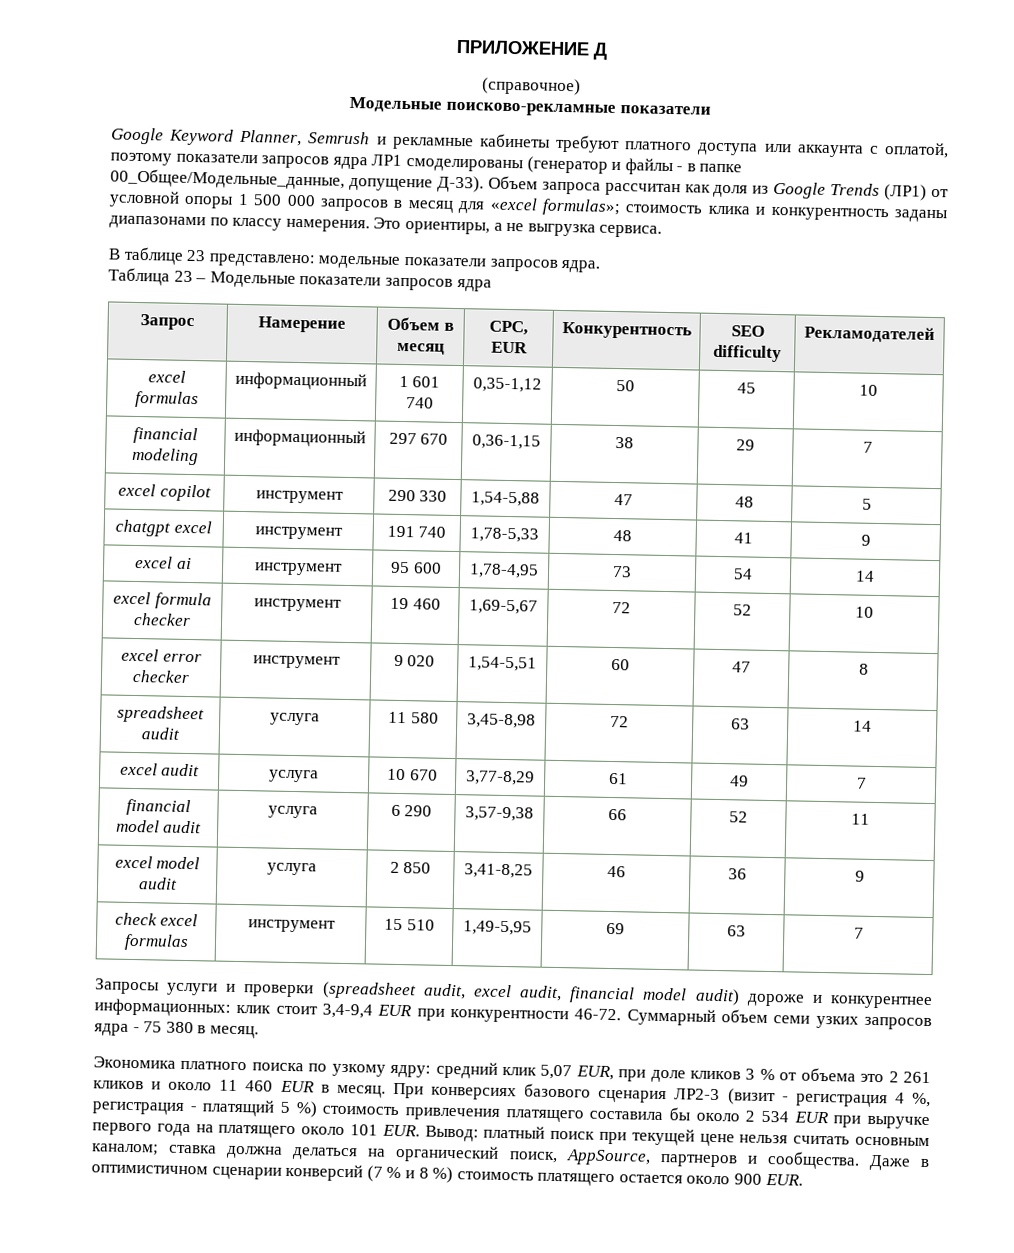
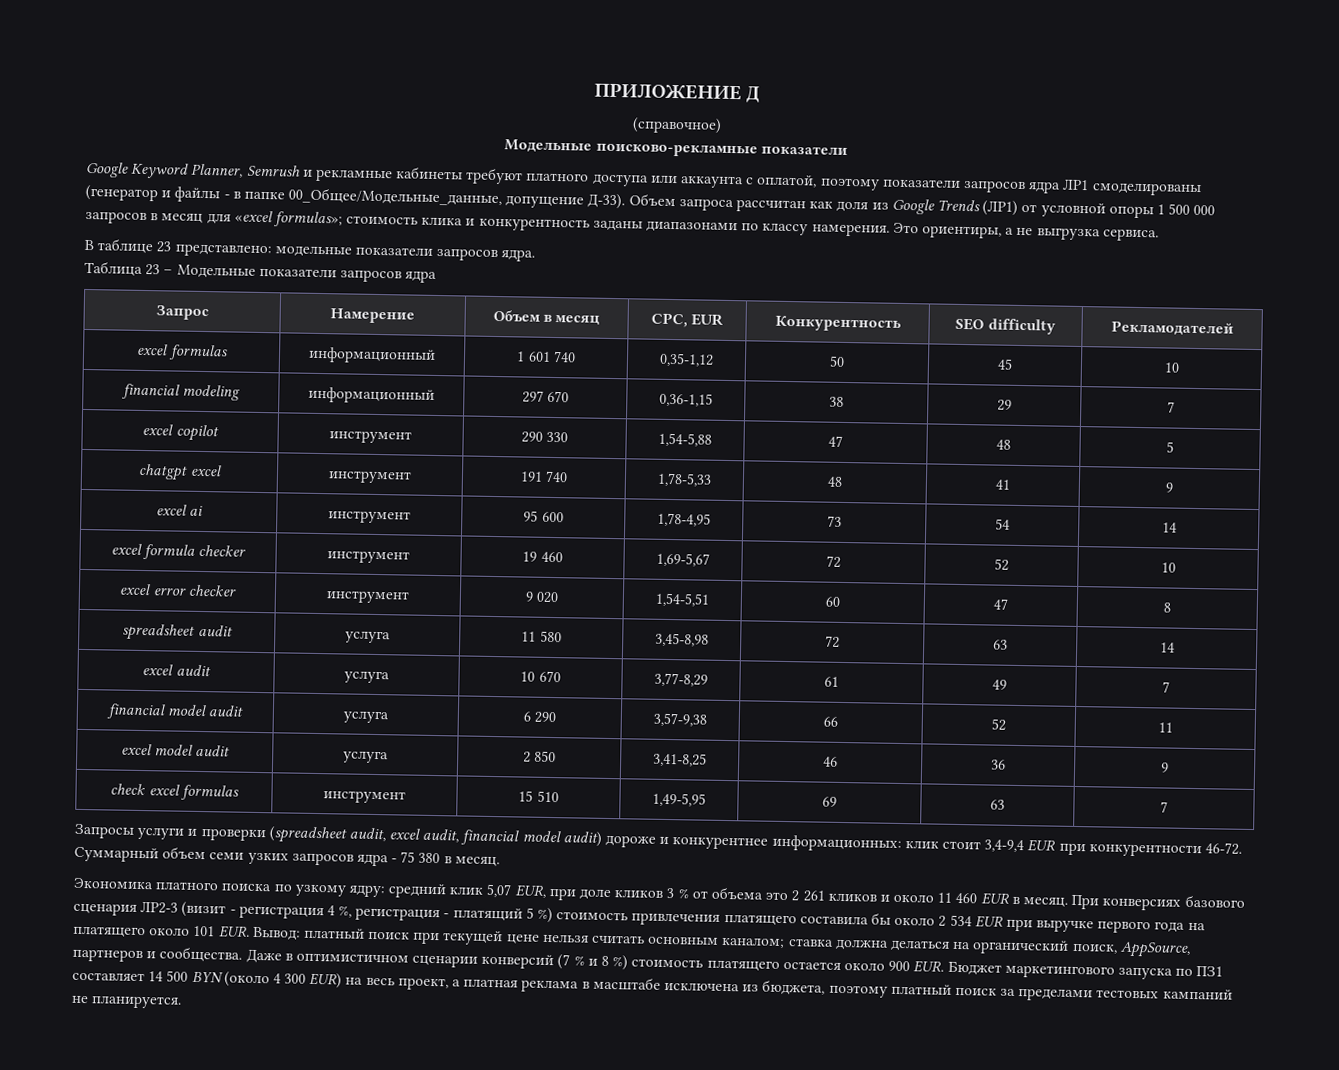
- Даже в оптимистичном сценарии конверсий (7 % и 8 %) стоимость платящего остается около 900 EUR.
+ Даже в оптимистичном сценарии конверсий (7 % и 8 %) стоимость платящего остается около 900 EUR. Бюджет маркетингового запуска по ПЗ1 составляет 14 500 BYN (около 4 300 EUR) на весь проект, а платная реклама в масштабе исключена из бюджета, поэтому платный поиск за пределами тестовых кампаний не планируется.

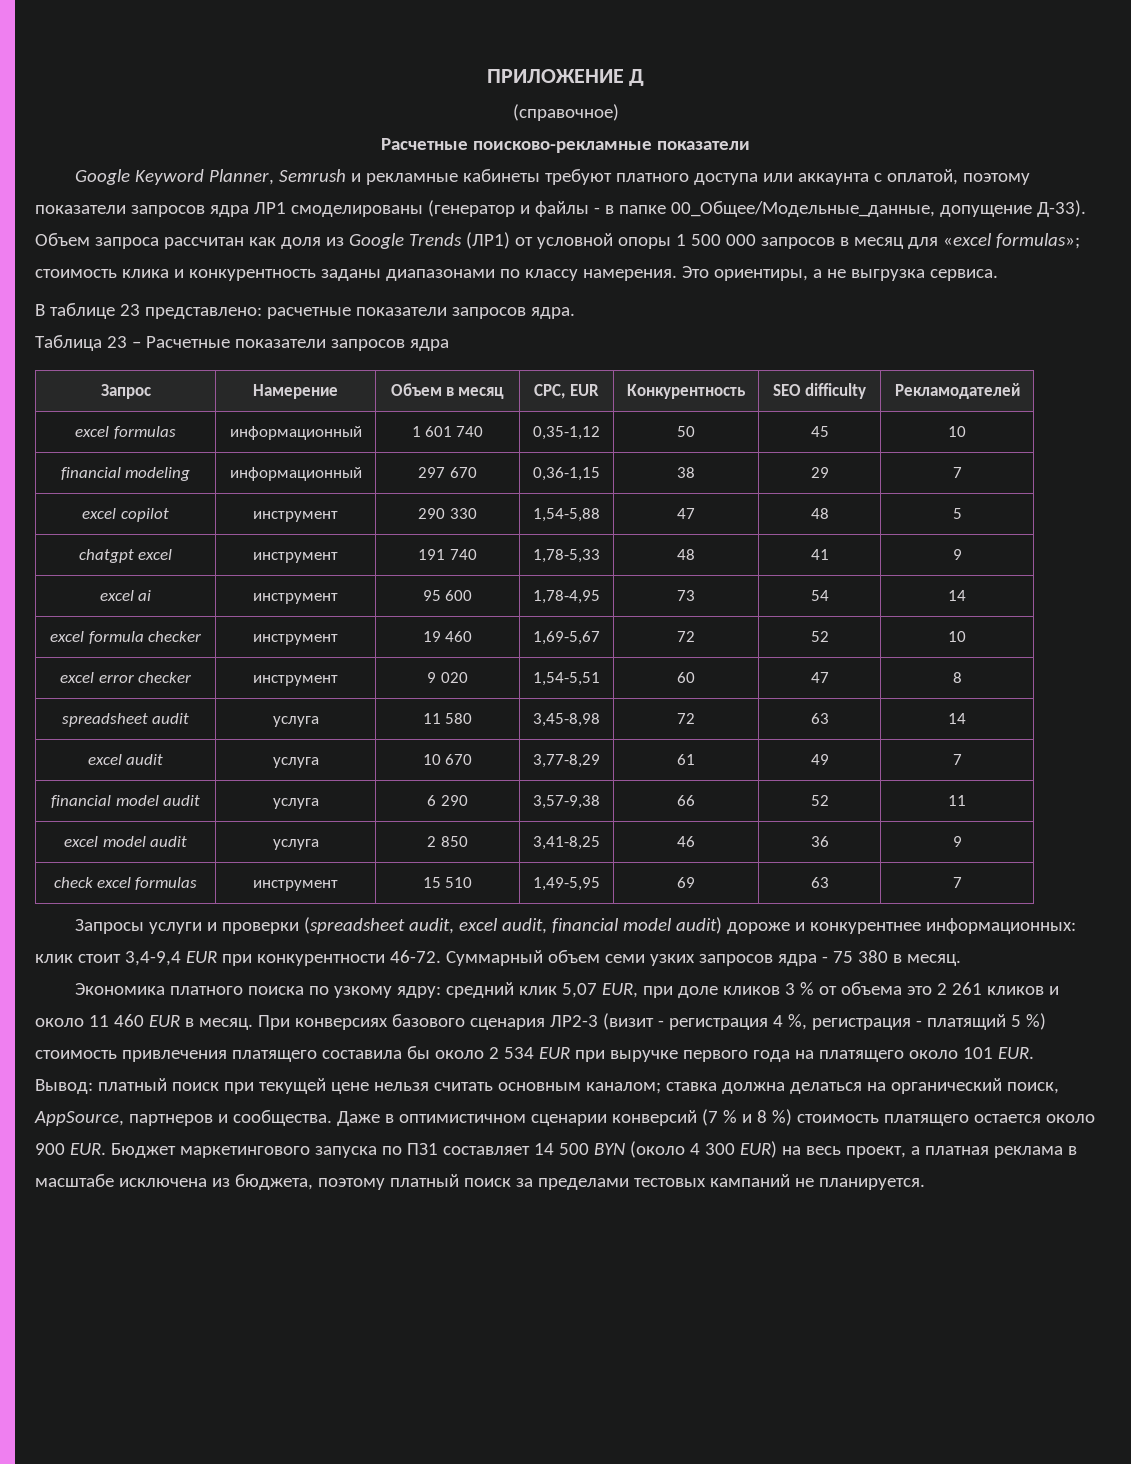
- Модельные поисково-рекламные показатели
+ Расчетные поисково-рекламные показатели
- В таблице 23 представлено: модельные показатели запросов ядра.
+ В таблице 23 представлено: расчетные показатели запросов ядра.
- Таблица 23 – Модельные показатели запросов ядра
+ Таблица 23 – Расчетные показатели запросов ядра

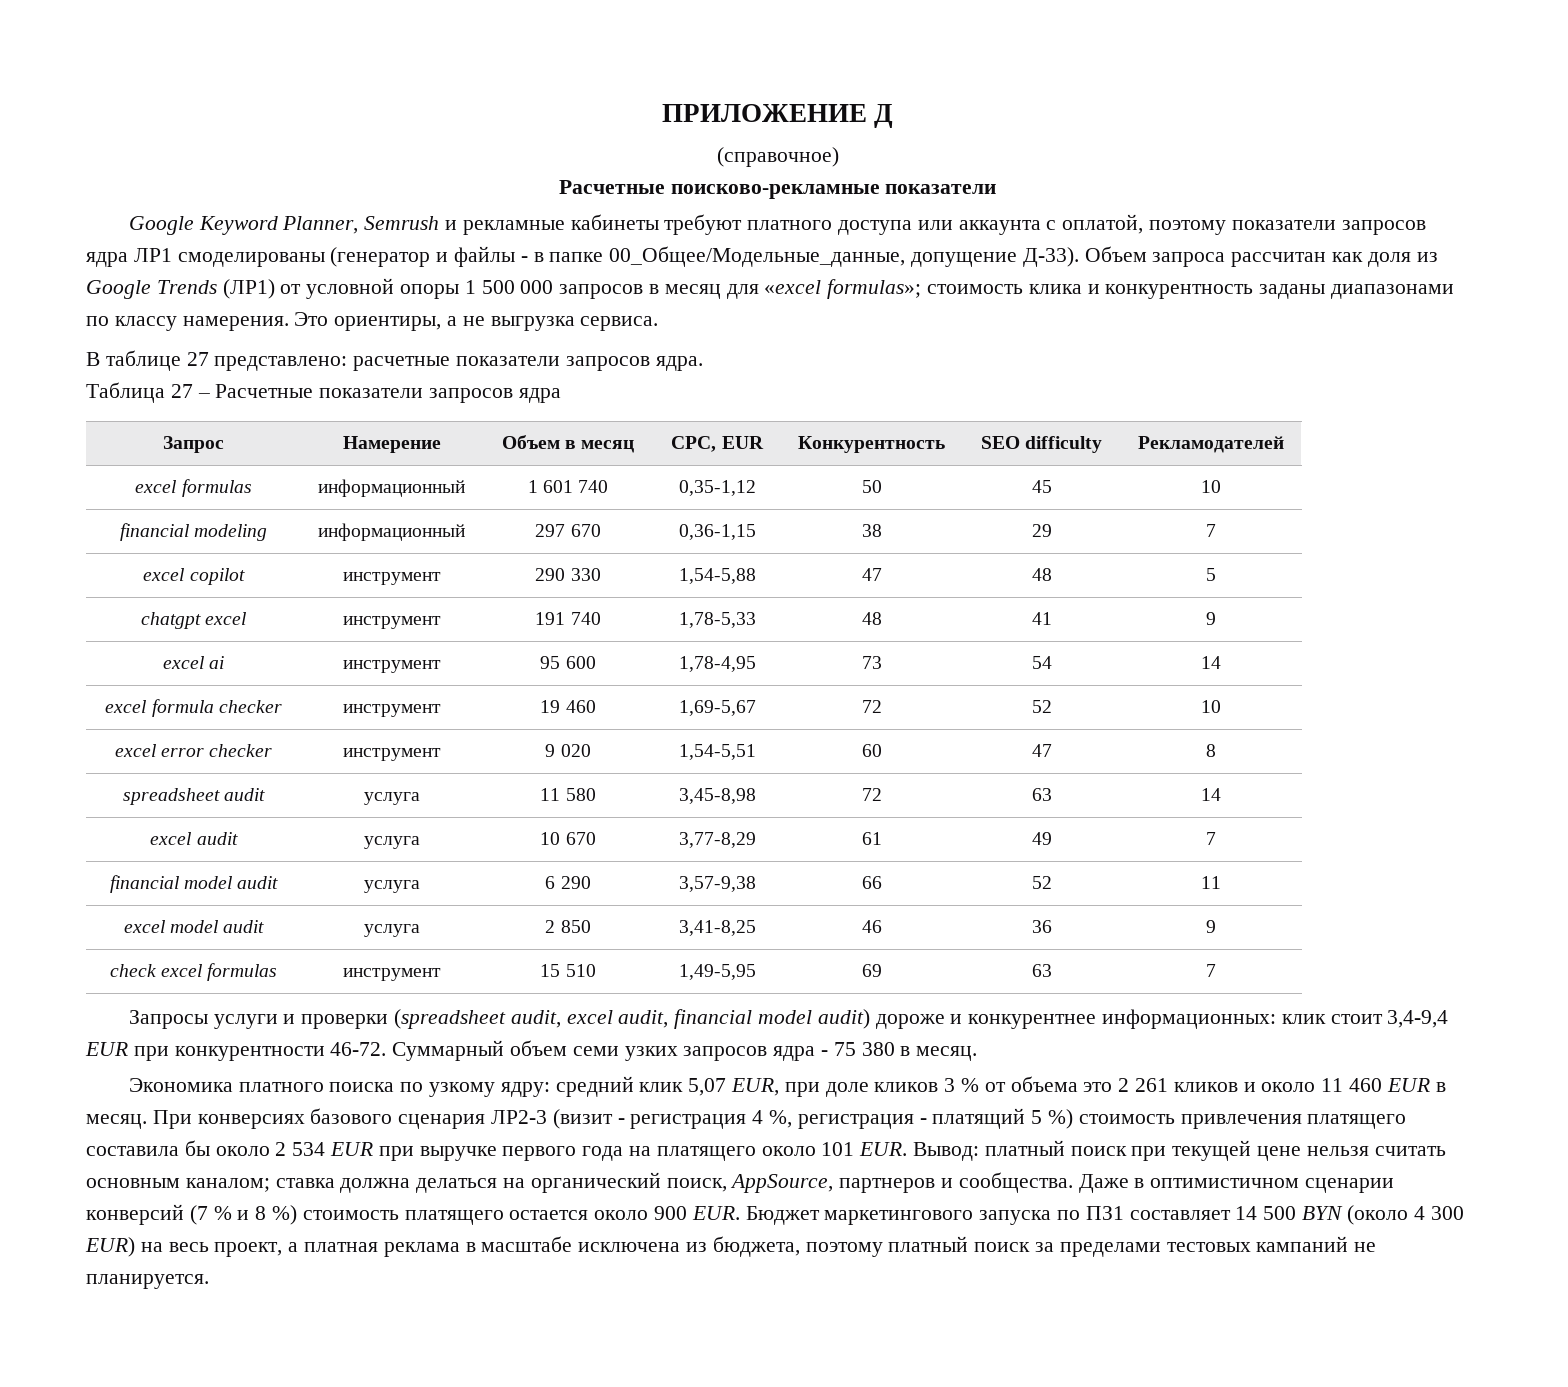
- В таблице 23 представлено: расчетные показатели запросов ядра.
+ В таблице 27 представлено: расчетные показатели запросов ядра.
- Таблица 23 – Расчетные показатели запросов ядра
+ Таблица 27 – Расчетные показатели запросов ядра

